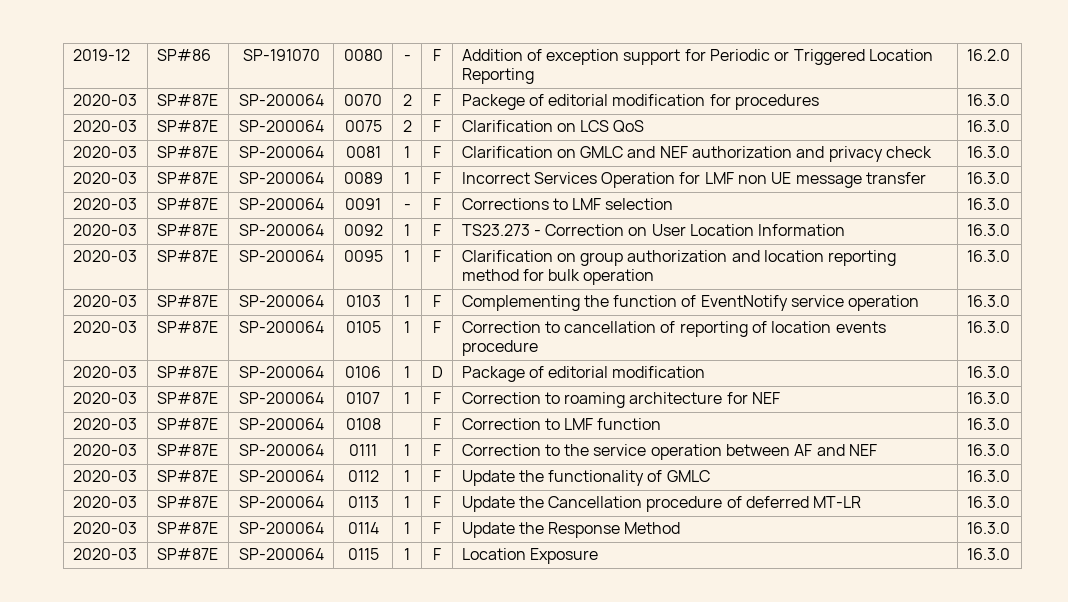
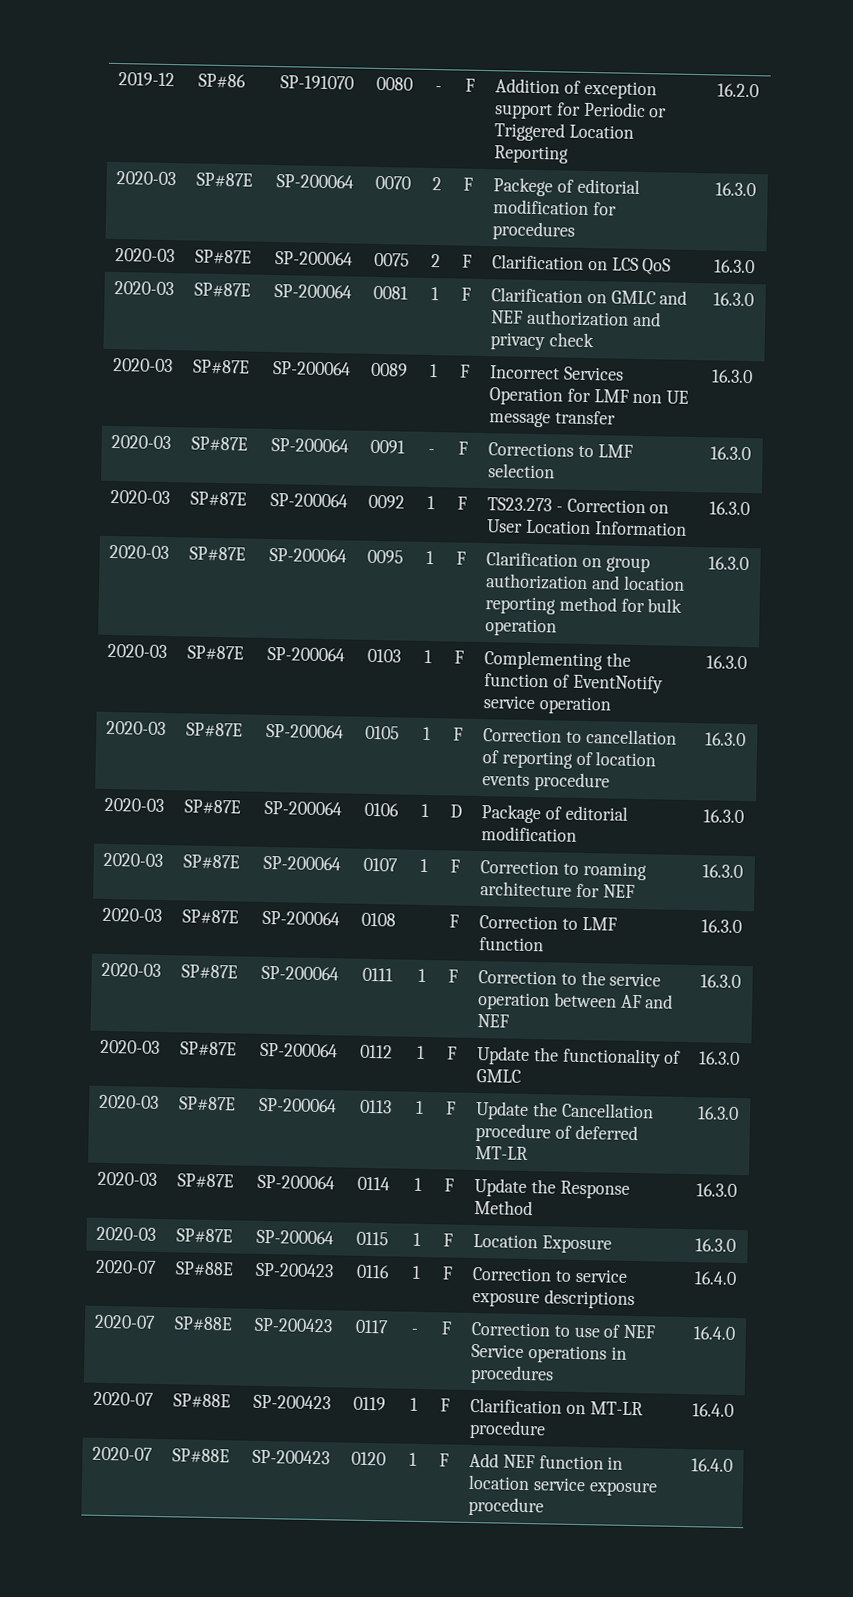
+ 2020-07 | SP#88E | SP-200423 | 0116 | 1 | F | Correction to service exposure descriptions | 16.4.0
+ 2020-07 | SP#88E | SP-200423 | 0117 | - | F | Correction to use of NEF Service operations in procedures | 16.4.0
+ 2020-07 | SP#88E | SP-200423 | 0119 | 1 | F | Clarification on MT-LR procedure | 16.4.0
+ 2020-07 | SP#88E | SP-200423 | 0120 | 1 | F | Add NEF function in location service exposure procedure | 16.4.0

